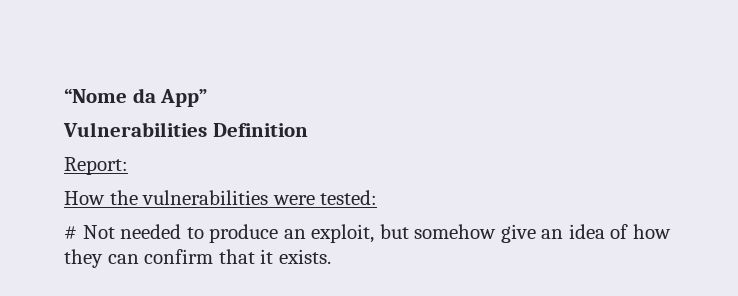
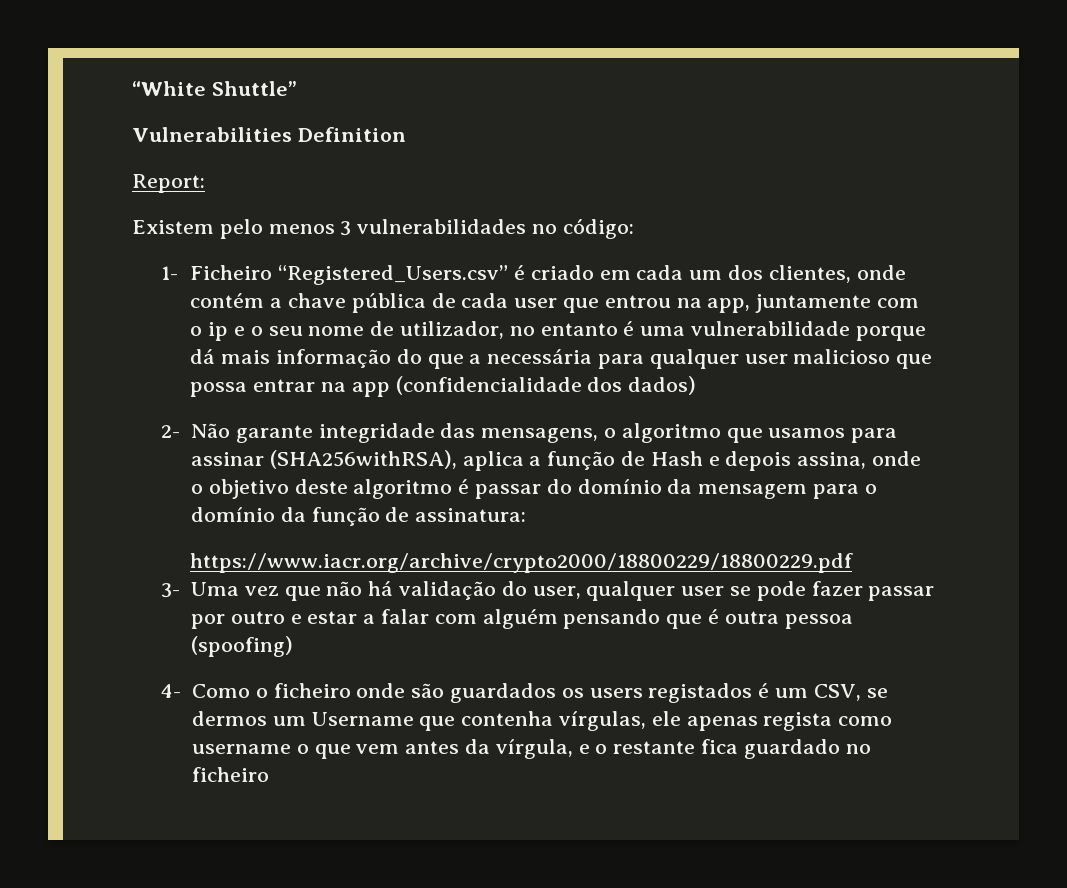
- “Nome da App”
+ “White Shuttle”
- How the vulnerabilities were tested:
- # Not needed to produce an exploit, but somehow give an idea of how they can confirm that it exists.
+ Existem pelo menos 3 vulnerabilidades no código:
+ 1- Ficheiro “Registered_Users.csv” é criado em cada um dos clientes, onde contém a chave pública de cada user que entrou na app, juntamente com o ip e o seu nome de utilizador, no entanto é uma vulnerabilidade porque dá mais informação do que a necessária para qualquer user malicioso que possa entrar na app (confidencialidade dos dados)
+ 2- Não garante integridade das mensagens, o algoritmo que usamos para assinar (SHA256withRSA), aplica a função de Hash e depois assina, onde o objetivo deste algoritmo é passar do domínio da mensagem para o domínio da função de assinatura:
+ https://www.iacr.org/archive/crypto2000/18800229/18800229.pdf
+ 3- Uma vez que não há validação do user, qualquer user se pode fazer passar por outro e estar a falar com alguém pensando que é outra pessoa (spoofing)
+ 4- Como o ficheiro onde são guardados os users registados é um CSV, se dermos um Username que contenha vírgulas, ele apenas regista como username o que vem antes da vírgula, e o restante fica guardado no ficheiro

